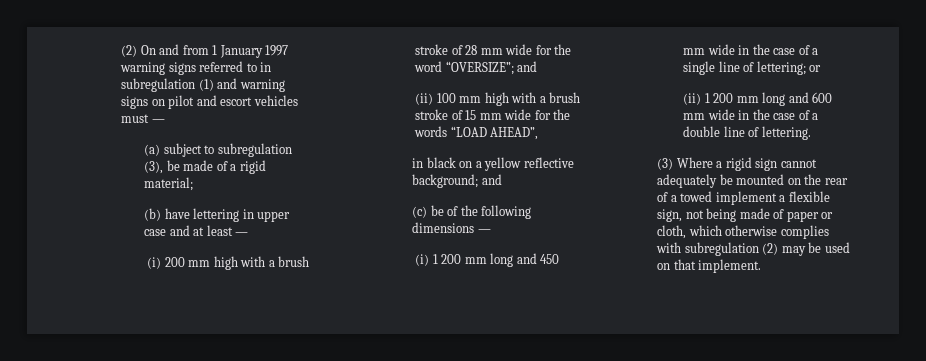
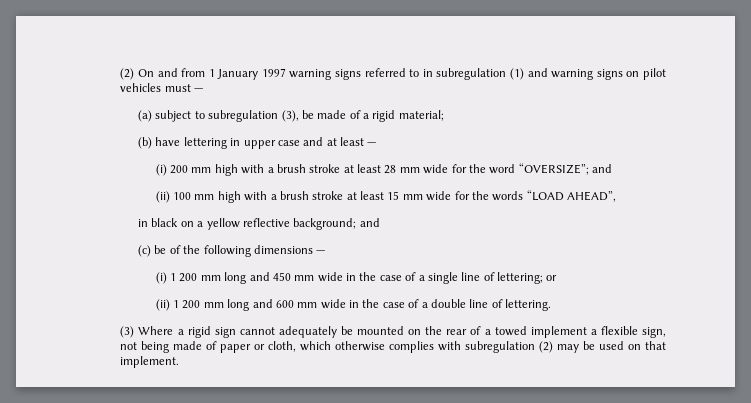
- (2) On and from 1 January 1997 warning signs referred to in subregulation (1) and warning signs on pilot and escort vehicles must —
+ (2) On and from 1 January 1997 warning signs referred to in subregulation (1) and warning signs on pilot vehicles must —
- (i) 200 mm high with a brush stroke of 28 mm wide for the word “OVERSIZE”; and
+ (i) 200 mm high with a brush stroke at least 28 mm wide for the word “OVERSIZE”; and
- (ii) 100 mm high with a brush stroke of 15 mm wide for the words “LOAD AHEAD”,
+ (ii) 100 mm high with a brush stroke at least 15 mm wide for the words “LOAD AHEAD”,

